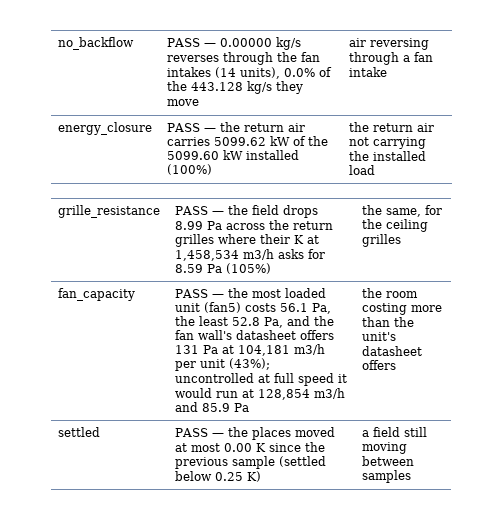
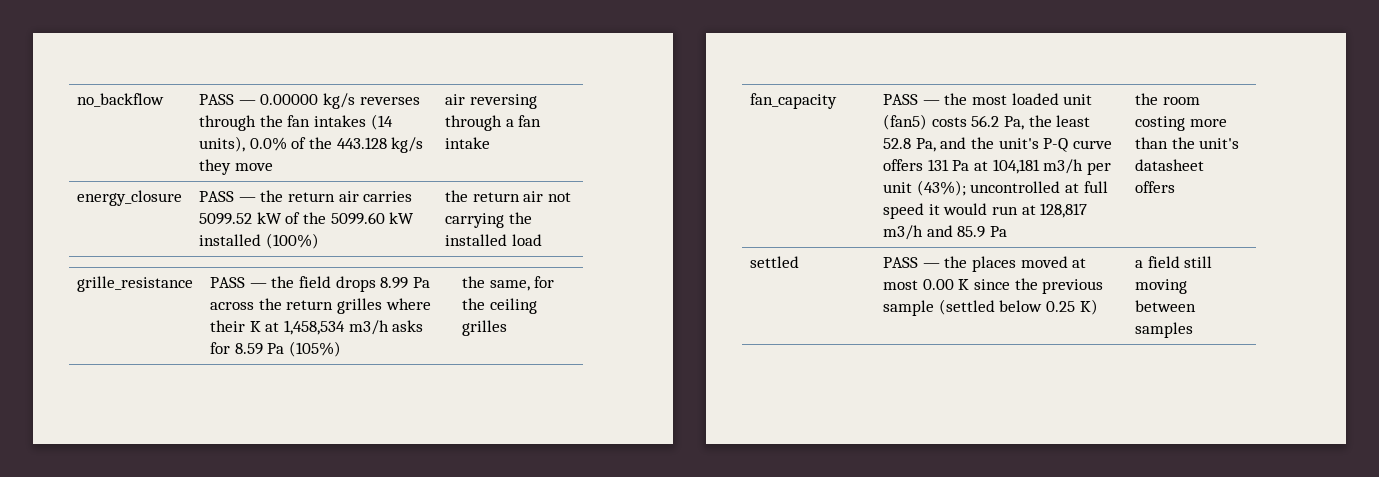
- energy_closure | PASS — the return air carries 5099.62 kW of the 5099.60 kW installed (100%) | the return air not carrying the installed load
+ energy_closure | PASS — the return air carries 5099.52 kW of the 5099.60 kW installed (100%) | the return air not carrying the installed load
- PASS — the most loaded unit (fan5) costs 56.1 Pa, the least 52.8 Pa, and the fan wall's datasheet offers 131 Pa at 104,181 m3/h per unit (43%); uncontrolled at full speed it would run at 128,854 m3/h and 85.9 Pa
+ PASS — the most loaded unit (fan5) costs 56.2 Pa, the least 52.8 Pa, and the unit's P-Q curve offers 131 Pa at 104,181 m3/h per unit (43%); uncontrolled at full speed it would run at 128,817 m3/h and 85.9 Pa

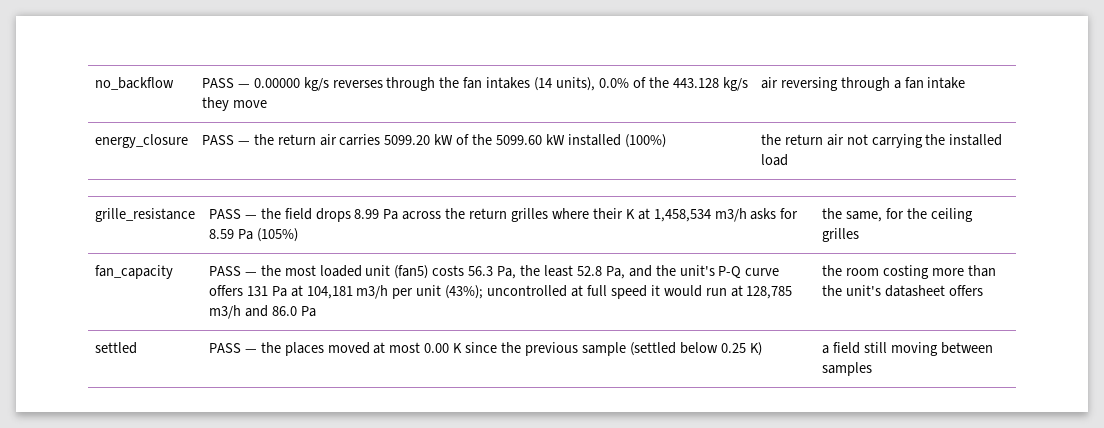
- energy_closure | PASS — the return air carries 5099.52 kW of the 5099.60 kW installed (100%) | the return air not carrying the installed load
+ energy_closure | PASS — the return air carries 5099.20 kW of the 5099.60 kW installed (100%) | the return air not carrying the installed load
- PASS — the most loaded unit (fan5) costs 56.2 Pa, the least 52.8 Pa, and the unit's P-Q curve offers 131 Pa at 104,181 m3/h per unit (43%); uncontrolled at full speed it would run at 128,817 m3/h and 85.9 Pa
+ PASS — the most loaded unit (fan5) costs 56.3 Pa, the least 52.8 Pa, and the unit's P-Q curve offers 131 Pa at 104,181 m3/h per unit (43%); uncontrolled at full speed it would run at 128,785 m3/h and 86.0 Pa

